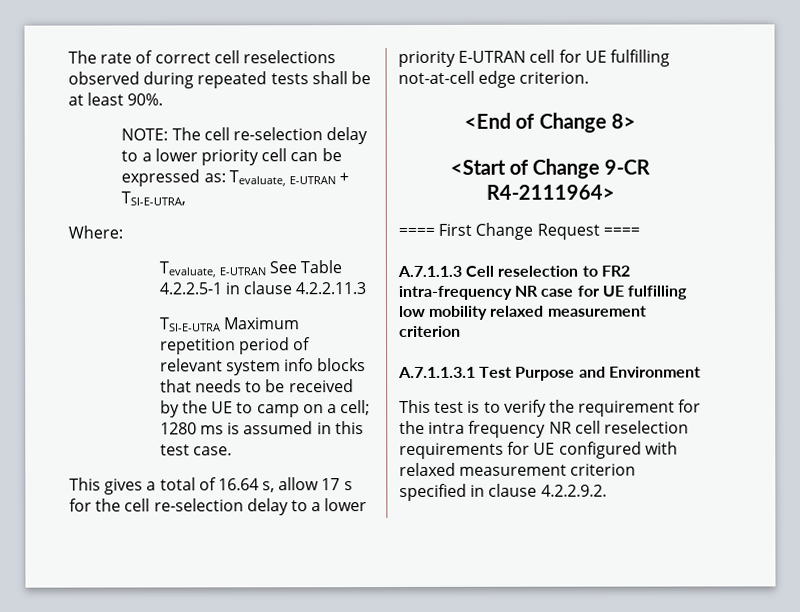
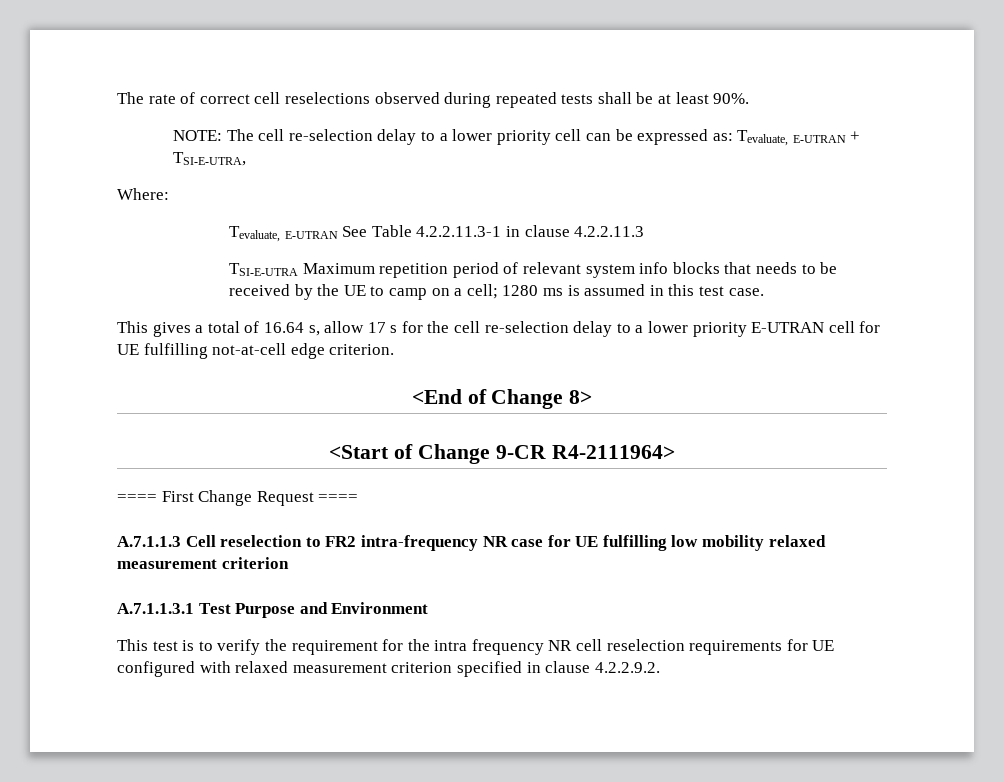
- Tevaluate, E-UTRAN See Table 4.2.2.5-1 in clause 4.2.2.11.3
+ Tevaluate, E-UTRAN See Table 4.2.2.11.3-1 in clause 4.2.2.11.3

